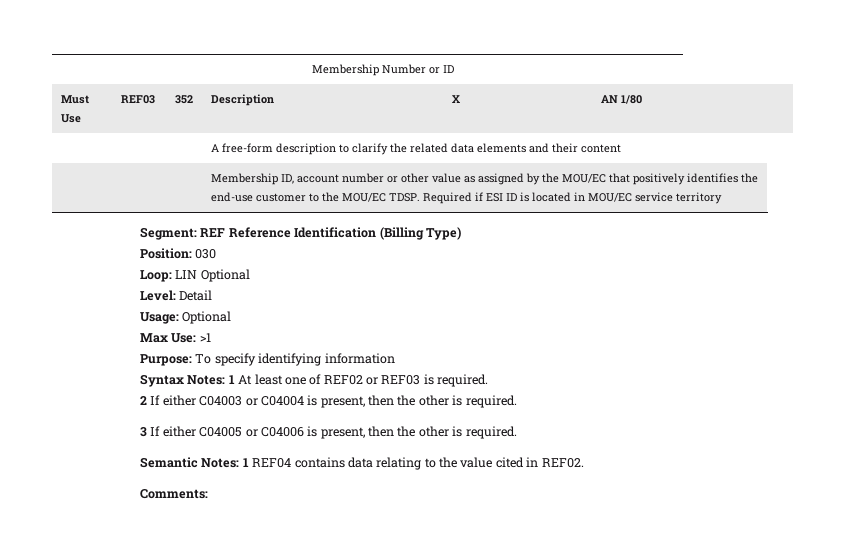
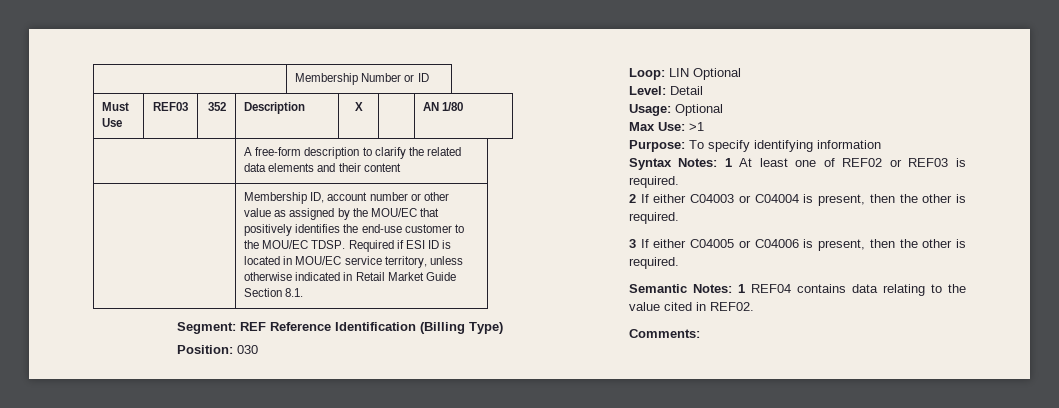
- Required if ESI ID is located in MOU/EC service territory
+ Required if ESI ID is located in MOU/EC service territory, unless otherwise indicated in Retail Market Guide Section 8.1.

